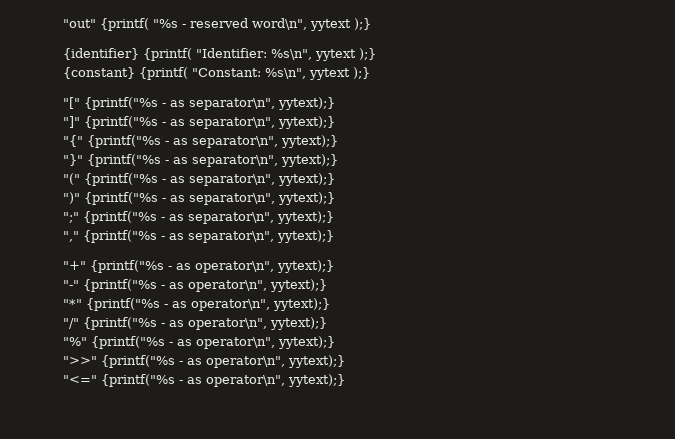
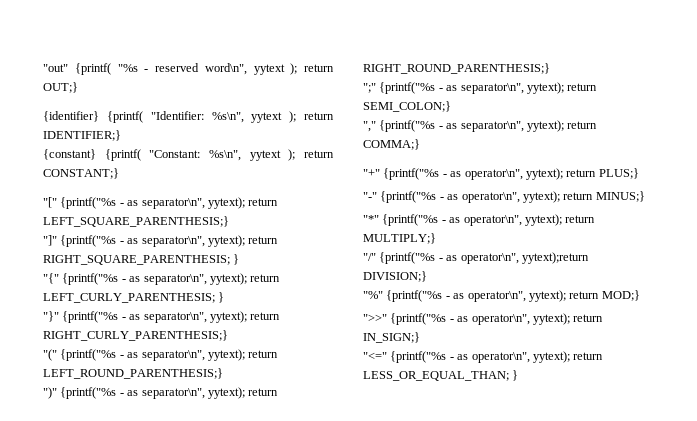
- "out" {printf( "%s - reserved word\n", yytext );}
+ "out" {printf( "%s - reserved word\n", yytext ); return OUT;}
- {identifier} {printf( "Identifier: %s\n", yytext );}
+ {identifier} {printf( "Identifier: %s\n", yytext ); return IDENTIFIER;}
- {constant} {printf( "Constant: %s\n", yytext );}
+ {constant} {printf( "Constant: %s\n", yytext ); return CONSTANT;}
- "[" {printf("%s - as separator\n", yytext);}
+ "[" {printf("%s - as separator\n", yytext); return LEFT_SQUARE_PARENTHESIS;}
- "]" {printf("%s - as separator\n", yytext);}
+ "]" {printf("%s - as separator\n", yytext); return RIGHT_SQUARE_PARENTHESIS; }
- "{" {printf("%s - as separator\n", yytext);}
+ "{" {printf("%s - as separator\n", yytext); return LEFT_CURLY_PARENTHESIS; }
- "}" {printf("%s - as separator\n", yytext);}
+ "}" {printf("%s - as separator\n", yytext); return RIGHT_CURLY_PARENTHESIS;}
- "(" {printf("%s - as separator\n", yytext);}
+ "(" {printf("%s - as separator\n", yytext); return LEFT_ROUND_PARENTHESIS;}
- ")" {printf("%s - as separator\n", yytext);}
+ ")" {printf("%s - as separator\n", yytext); return RIGHT_ROUND_PARENTHESIS;}
- ";" {printf("%s - as separator\n", yytext);}
+ ";" {printf("%s - as separator\n", yytext); return SEMI_COLON;}
- "," {printf("%s - as separator\n", yytext);}
+ "," {printf("%s - as separator\n", yytext); return COMMA;}
- "+" {printf("%s - as operator\n", yytext);}
+ "+" {printf("%s - as operator\n", yytext); return PLUS;}
- "-" {printf("%s - as operator\n", yytext);}
+ "-" {printf("%s - as operator\n", yytext); return MINUS;}
- "*" {printf("%s - as operator\n", yytext);}
+ "*" {printf("%s - as operator\n", yytext); return MULTIPLY;}
- "/" {printf("%s - as operator\n", yytext);}
+ "/" {printf("%s - as operator\n", yytext);return DIVISION;}
- "%" {printf("%s - as operator\n", yytext);}
+ "%" {printf("%s - as operator\n", yytext); return MOD;}
- ">>" {printf("%s - as operator\n", yytext);}
+ ">>" {printf("%s - as operator\n", yytext); return IN_SIGN;}
- "<=" {printf("%s - as operator\n", yytext);}
+ "<=" {printf("%s - as operator\n", yytext); return LESS_OR_EQUAL_THAN; }

